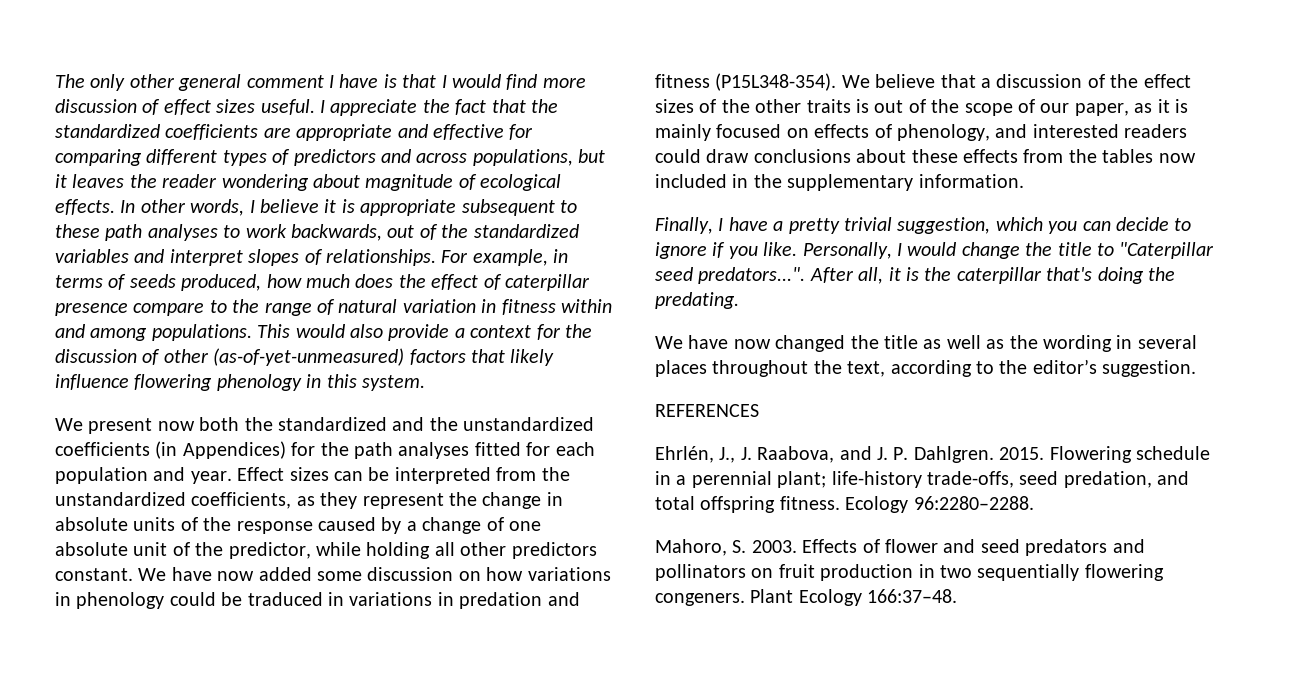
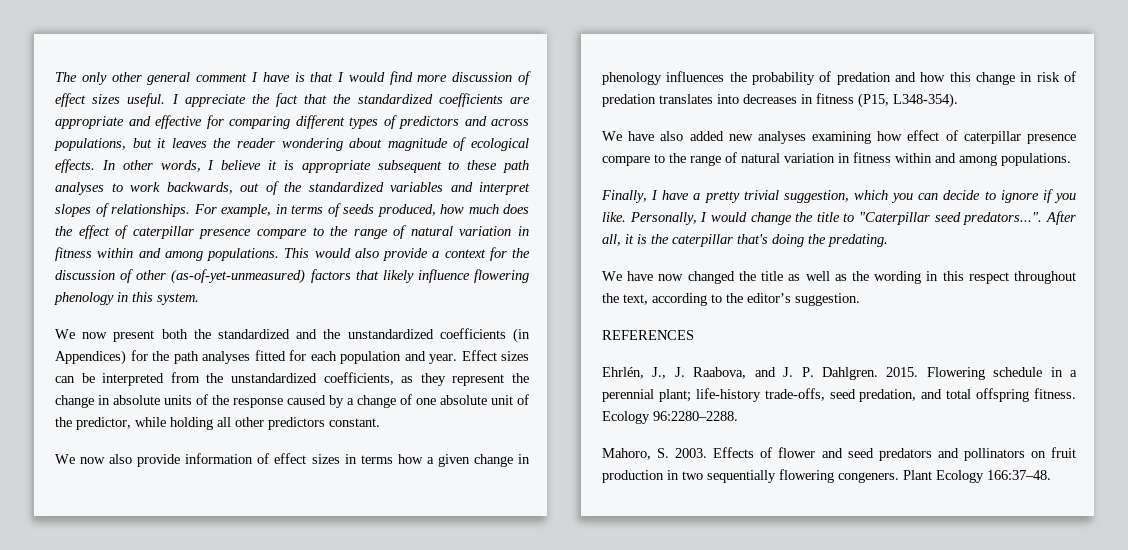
- We present now both the standardized and the unstandardized coefficients (in Appendices) for the path analyses fitted for each population and year.
+ We now present both the standardized and the unstandardized coefficients (in Appendices) for the path analyses fitted for each population and year.
- Effect sizes can be interpreted from the unstandardized coefficients, as they represent the change in absolute units of the response caused by a change of one absolute unit of the predictor, while holding all other predictors constant. We have now added some discussion on how variations in phenology could be traduced in variations in predation and fitness (P15L348-354). We believe that a discussion of the effect sizes of the other traits is out of the scope of our paper, as it is mainly focused on effects of phenology, and interested readers could draw conclusions about these effects from the tables now included in the supplementary information.
+ Effect sizes can be interpreted from the unstandardized coefficients, as they represent the change in absolute units of the response caused by a change of one absolute unit of the predictor, while holding all other predictors constant.
+ We now also provide information of effect sizes in terms how a given change in phenology influences the probability of predation and how this change in risk of predation translates into decreases in fitness (P15, L348-354).
+ We have also added new analyses examining how effect of caterpillar presence compare to the range of natural variation in fitness within and among populations.
- We have now changed the title as well as the wording in several places throughout the text, according to the editor’s suggestion.
+ We have now changed the title as well as the wording in this respect throughout the text, according to the editor’s suggestion.

